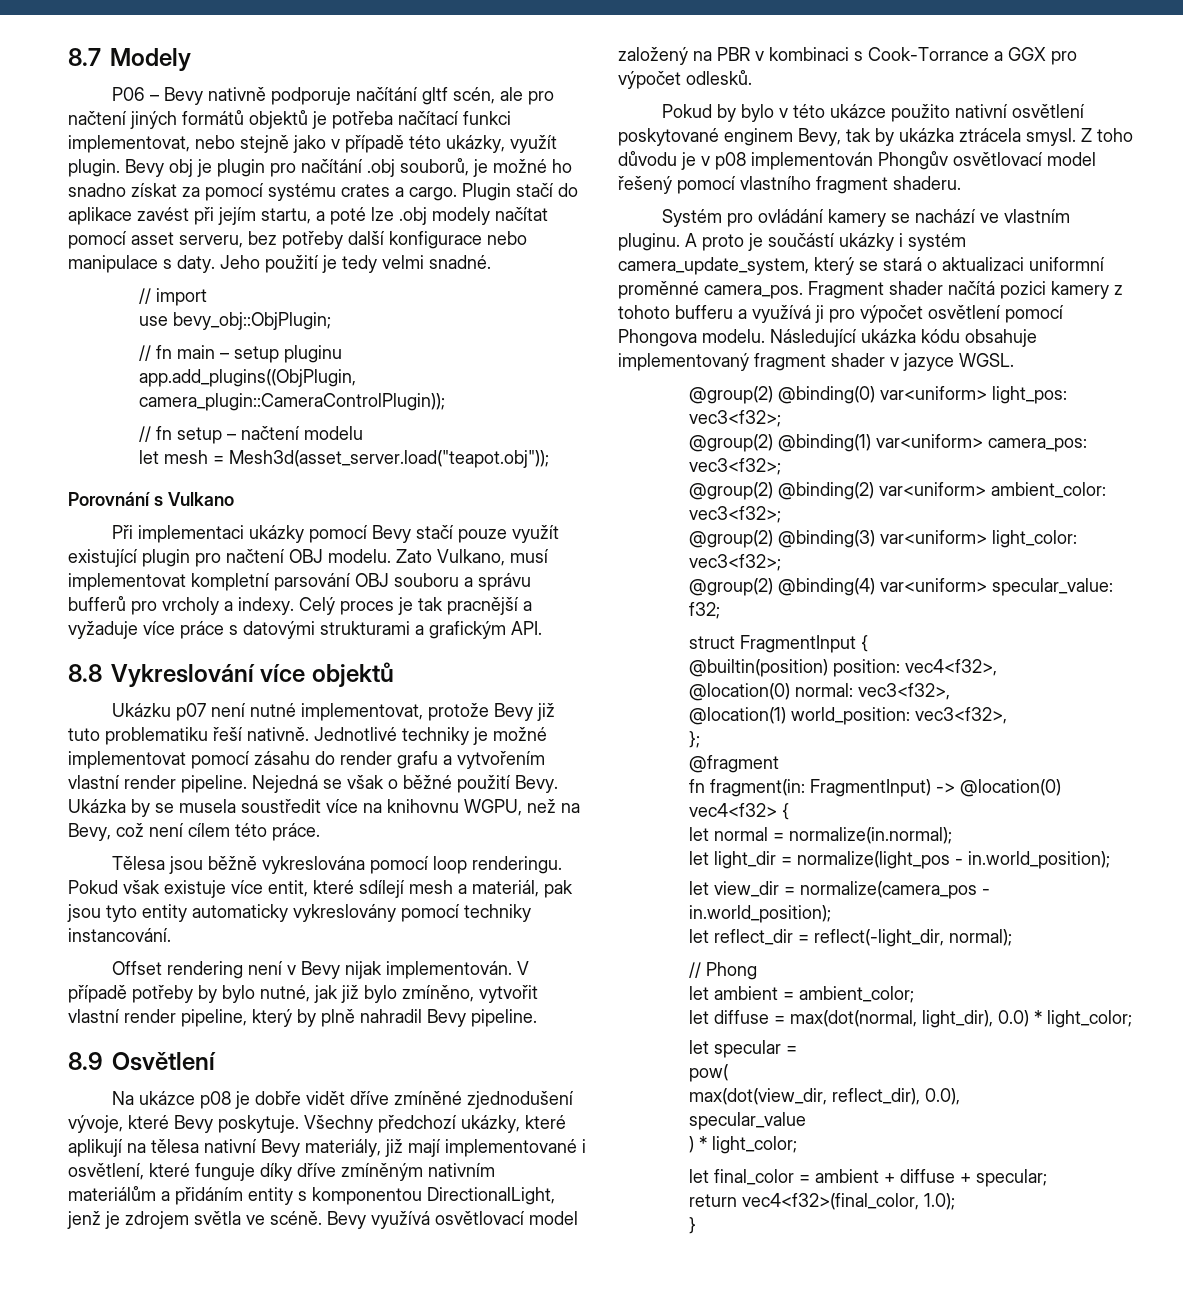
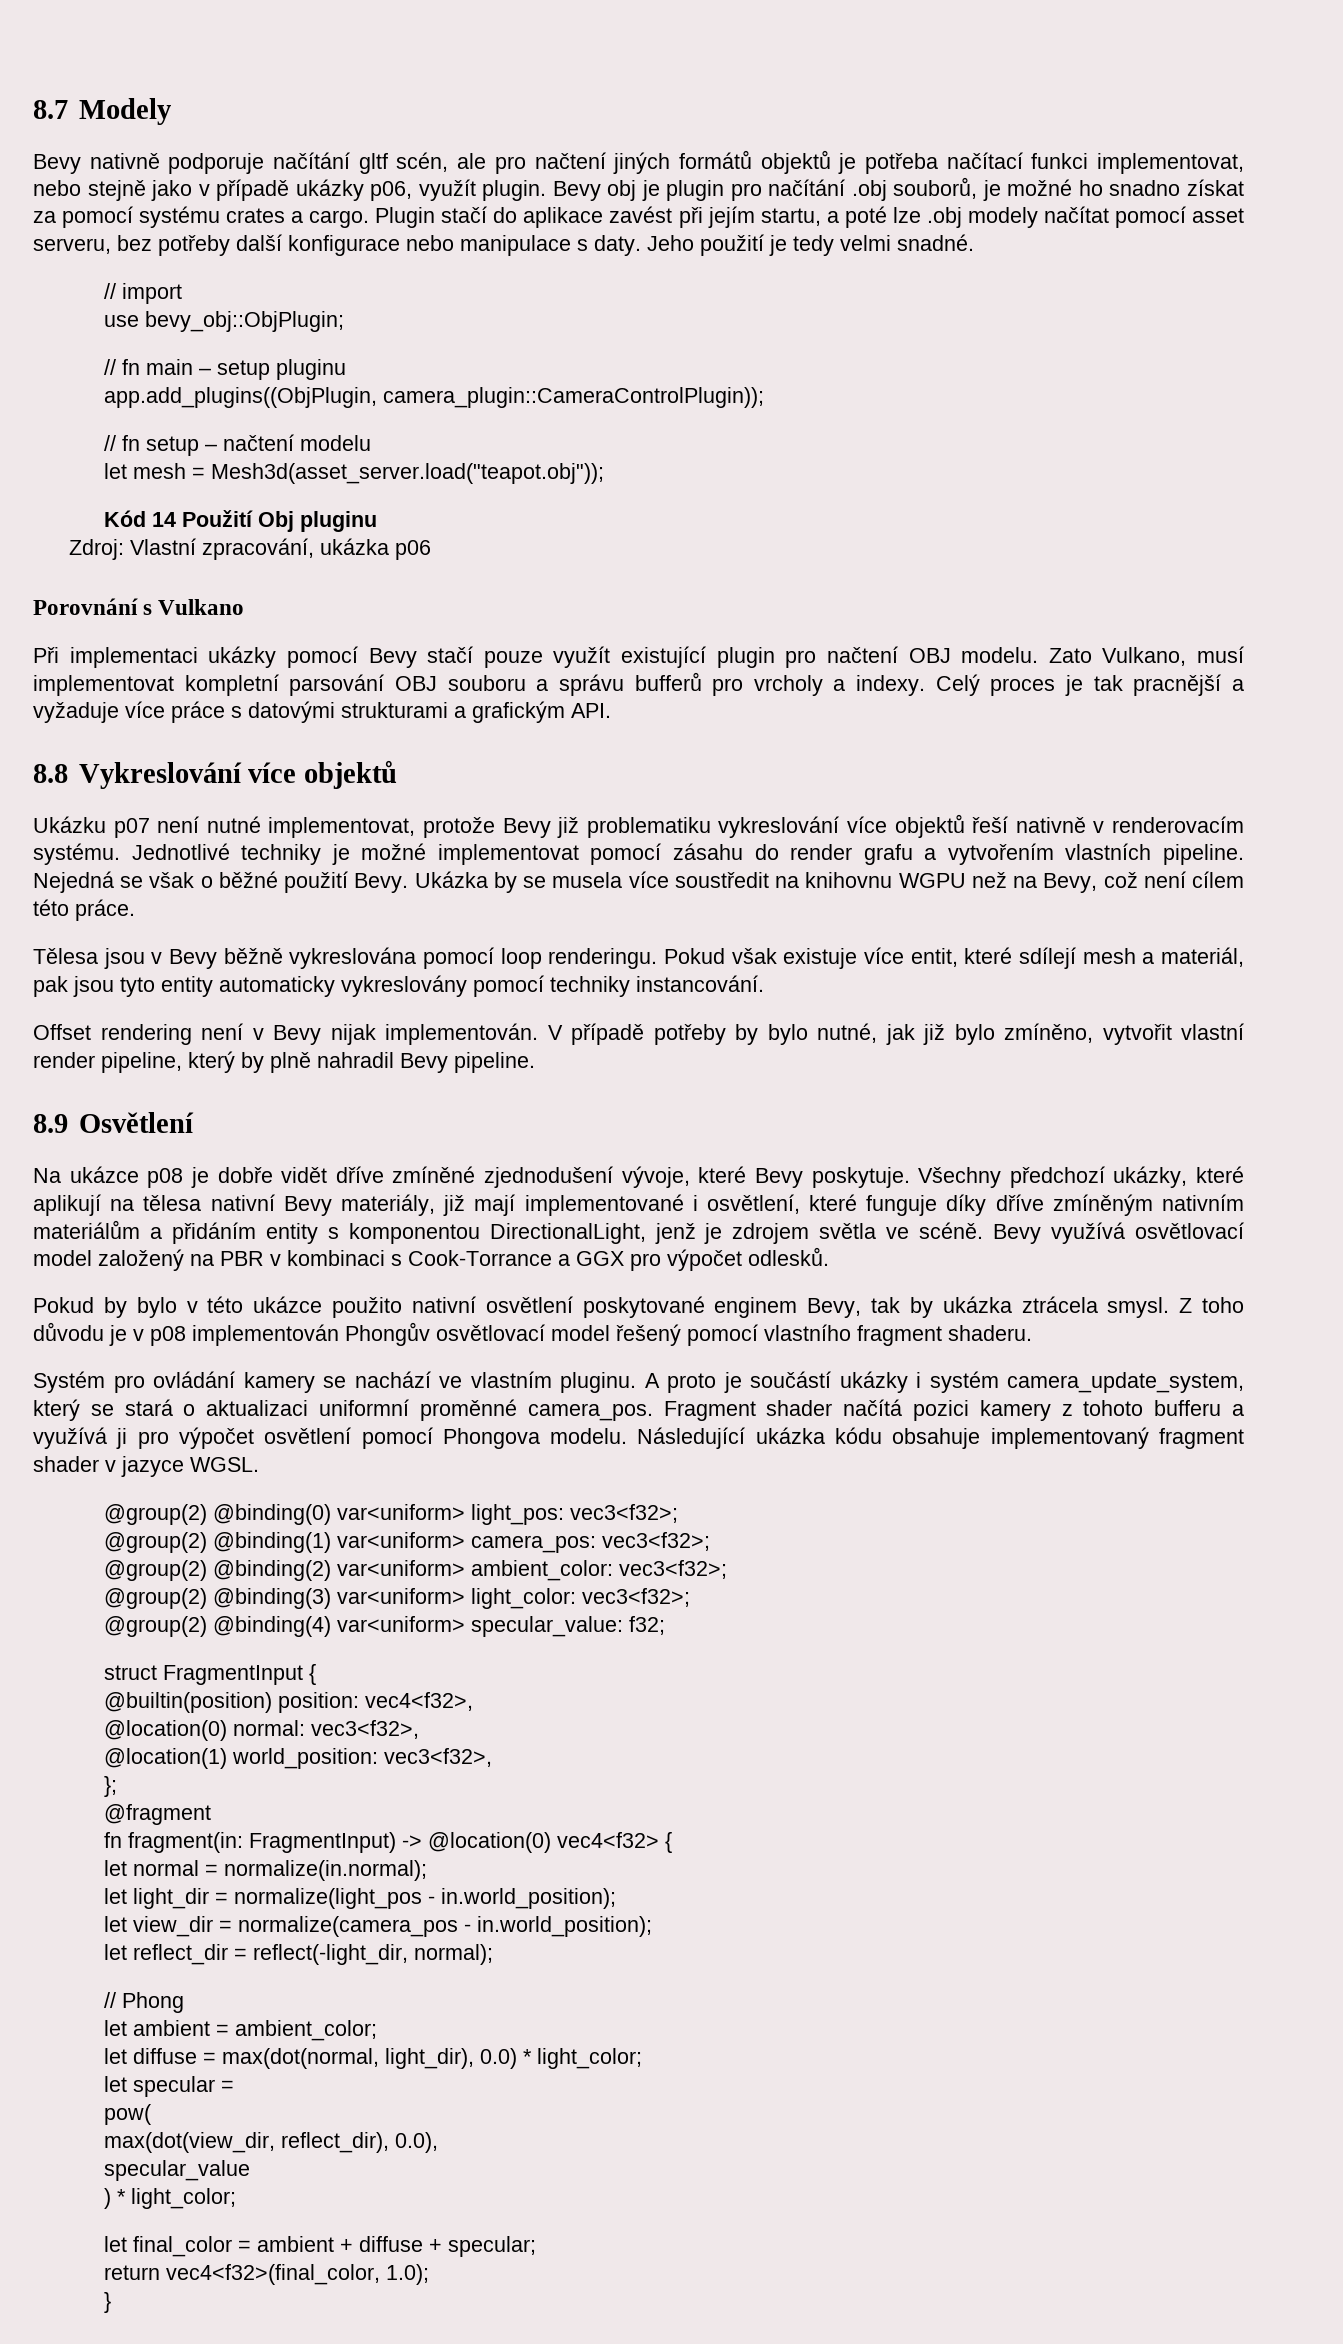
- P06 – Bevy nativně podporuje načítání gltf scén, ale pro načtení jiných formátů objektů je potřeba načítací funkci implementovat, nebo stejně jako v případě této ukázky, využít plugin.
+ Bevy nativně podporuje načítání gltf scén, ale pro načtení jiných formátů objektů je potřeba načítací funkci implementovat, nebo stejně jako v případě ukázky p06, využít plugin.
+ Kód 14 Použití Obj pluginu
+ Zdroj: Vlastní zpracování, ukázka p06
- Ukázku p07 není nutné implementovat, protože Bevy již tuto problematiku řeší nativně.
+ Ukázku p07 není nutné implementovat, protože Bevy již problematiku vykreslování více objektů řeší nativně v renderovacím systému.
- Jednotlivé techniky je možné implementovat pomocí zásahu do render grafu a vytvořením vlastní render pipeline.
+ Jednotlivé techniky je možné implementovat pomocí zásahu do render grafu a vytvořením vlastních pipeline.
- Ukázka by se musela soustředit více na knihovnu WGPU, než na Bevy, což není cílem této práce.
+ Ukázka by se musela více soustředit na knihovnu WGPU než na Bevy, což není cílem této práce.
- Tělesa jsou běžně vykreslována pomocí loop renderingu.
+ Tělesa jsou v Bevy běžně vykreslována pomocí loop renderingu.

